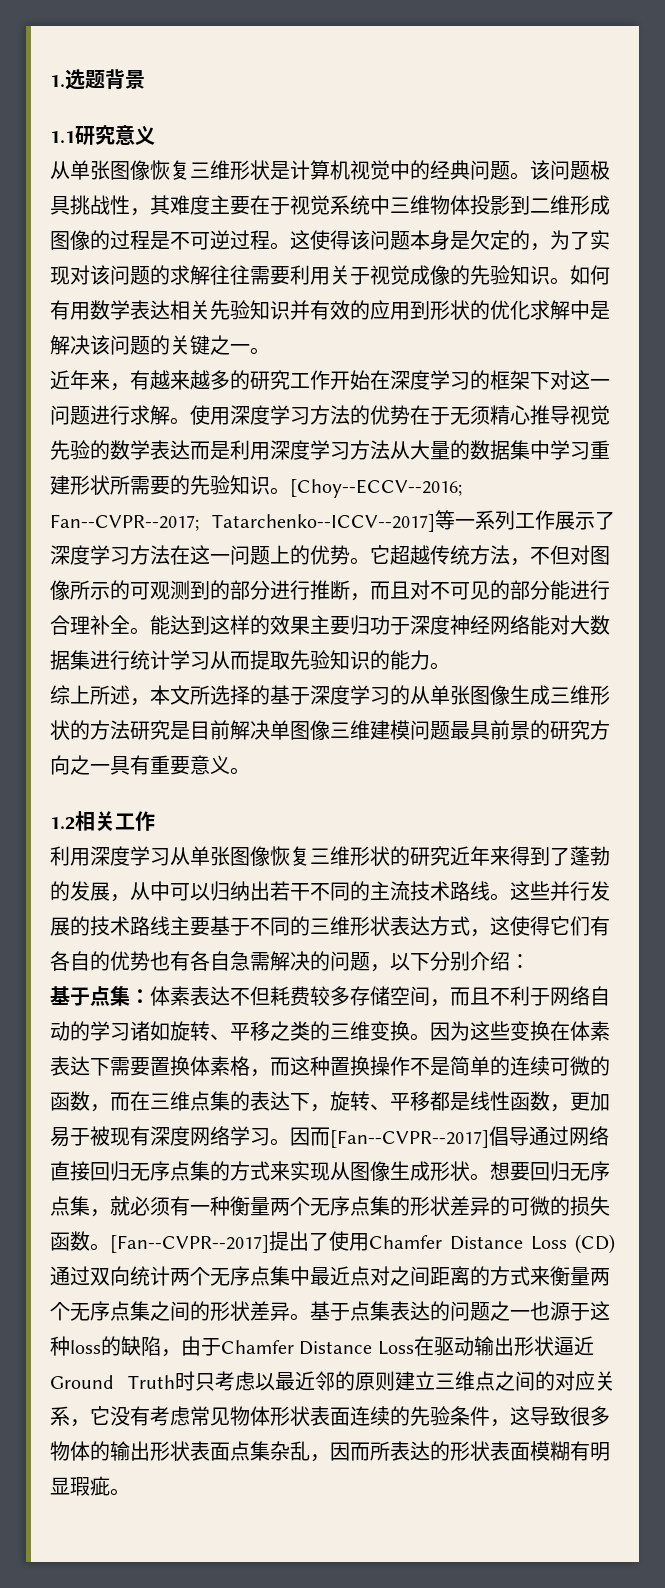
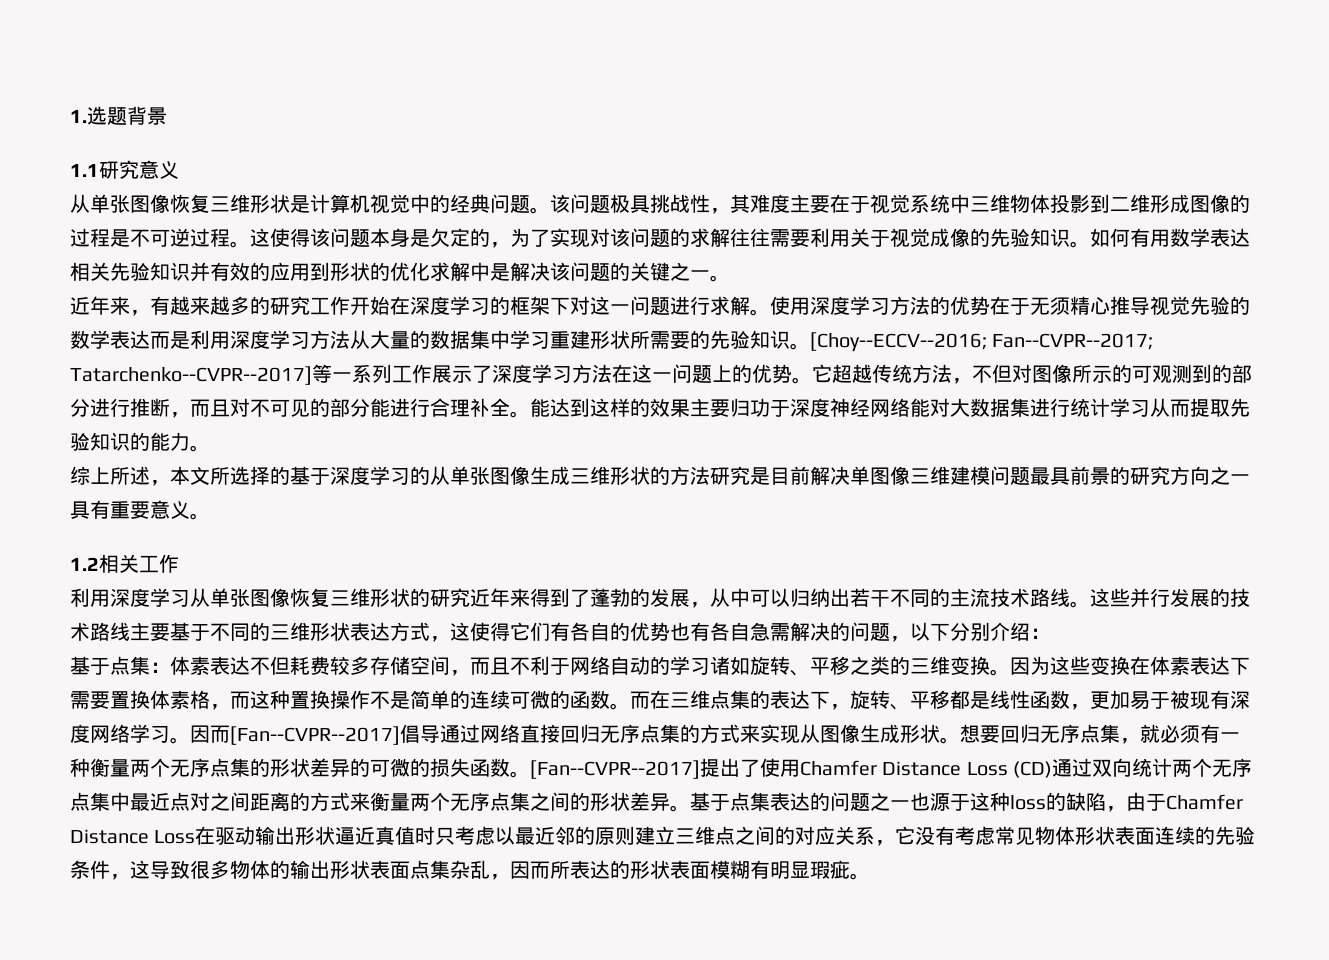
- [Choy--ECCV--2016; Fan--CVPR--2017; Tatarchenko--ICCV--2017]等一系列工作展示了深度学习方法在这一问题上的优势。
+ [Choy--ECCV--2016; Fan--CVPR--2017; Tatarchenko--CVPR--2017]等一系列工作展示了深度学习方法在这一问题上的优势。
- 因为这些变换在体素表达下需要置换体素格，而这种置换操作不是简单的连续可微的函数，而在三维点集的表达下，旋转、平移都是线性函数，更加易于被现有深度网络学习。
+ 因为这些变换在体素表达下需要置换体素格，而这种置换操作不是简单的连续可微的函数。而在三维点集的表达下，旋转、平移都是线性函数，更加易于被现有深度网络学习。
- 基于点集表达的问题之一也源于这种loss的缺陷，由于Chamfer Distance Loss在驱动输出形状逼近Ground Truth时只考虑以最近邻的原则建立三维点之间的对应关系，它没有考虑常见物体形状表面连续的先验条件，这导致很多物体的输出形状表面点集杂乱，因而所表达的形状表面模糊有明显瑕疵。
+ 基于点集表达的问题之一也源于这种loss的缺陷，由于Chamfer Distance Loss在驱动输出形状逼近真值时只考虑以最近邻的原则建立三维点之间的对应关系，它没有考虑常见物体形状表面连续的先验条件，这导致很多物体的输出形状表面点集杂乱，因而所表达的形状表面模糊有明显瑕疵。

